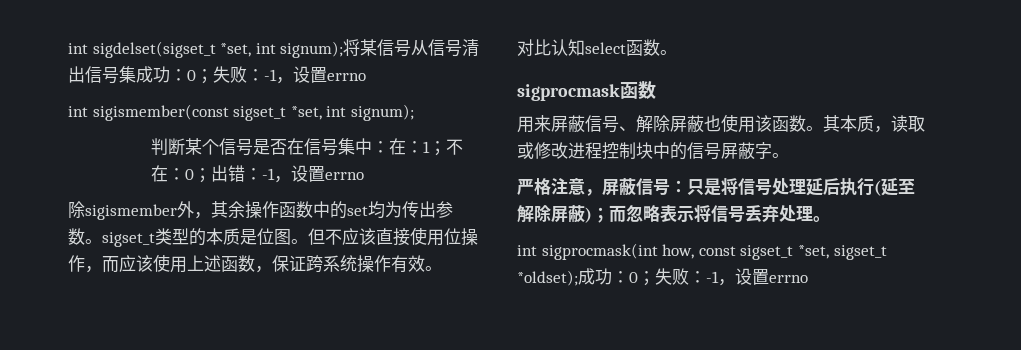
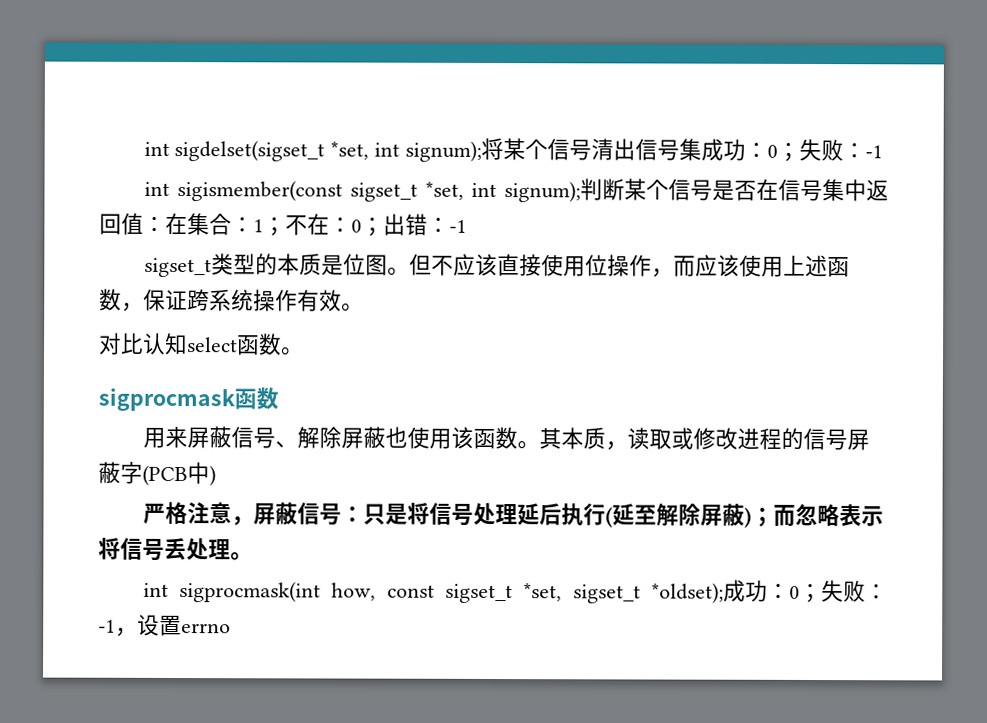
- int sigdelset(sigset_t *set, int signum);将某信号从信号清出信号集成功：0；失败：-1，设置errno
+ int sigdelset(sigset_t *set, int signum);将某个信号清出信号集成功：0；失败：-1
- int sigismember(const sigset_t *set, int signum);
- 判断某个信号是否在信号集中：在：1；不在：0；出错：-1，设置errno
- 除sigismember外，其余操作函数中的set均为传出参数。sigset_t类型的本质是位图。
+ int sigismember(const sigset_t *set, int signum);判断某个信号是否在信号集中返回值：在集合：1；不在：0；出错：-1
+ sigset_t类型的本质是位图。
- 其本质，读取或修改进程控制块中的信号屏蔽字。
+ 其本质，读取或修改进程的信号屏蔽字(PCB中)
- 严格注意，屏蔽信号：只是将信号处理延后执行(延至解除屏蔽)；而忽略表示将信号丢弃处理。
+ 严格注意，屏蔽信号：只是将信号处理延后执行(延至解除屏蔽)；而忽略表示将信号丢处理。

